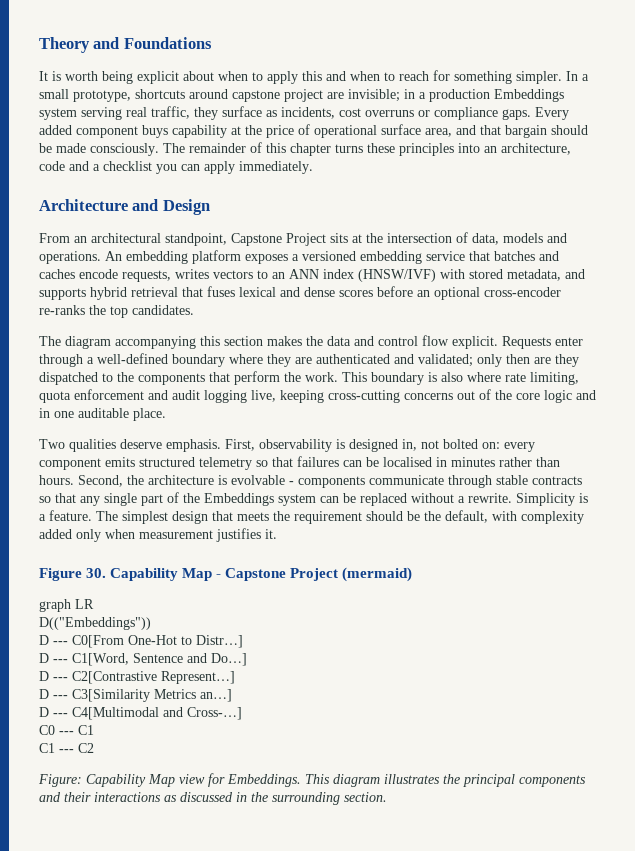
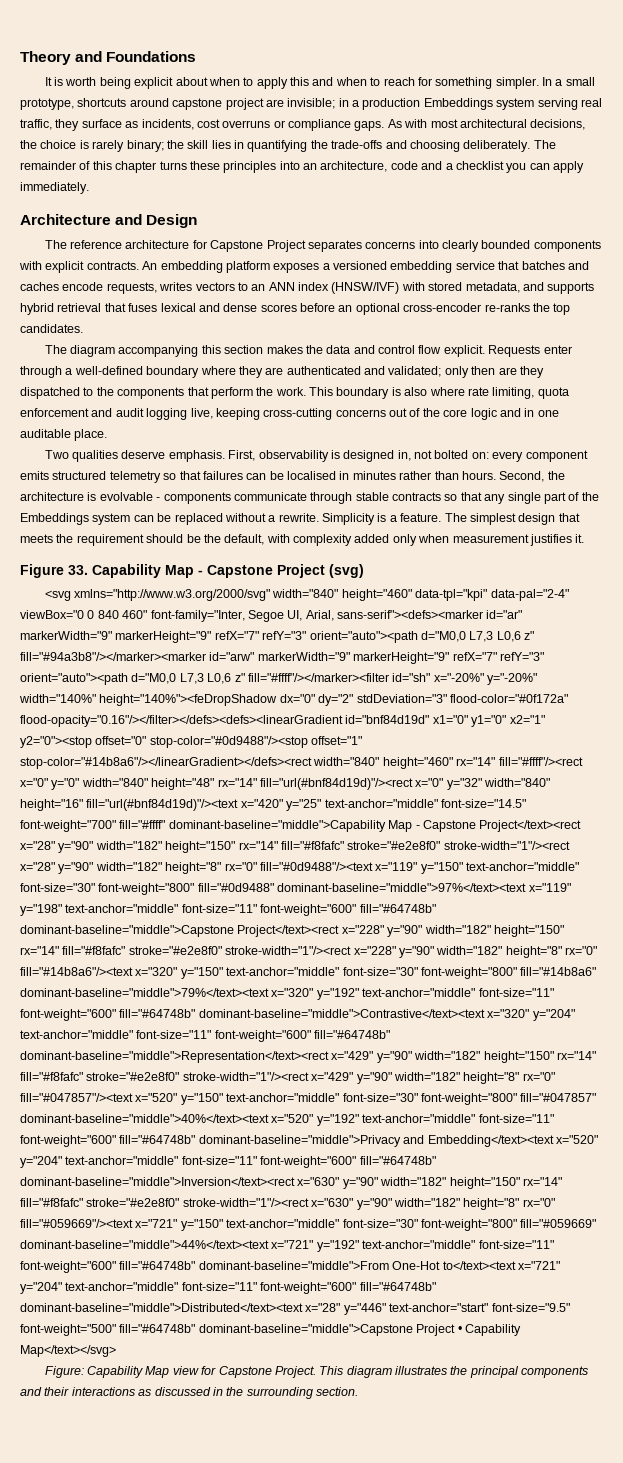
- Every added component buys capability at the price of operational surface area, and that bargain should be made consciously.
+ As with most architectural decisions, the choice is rarely binary; the skill lies in quantifying the trade-offs and choosing deliberately.
- From an architectural standpoint, Capstone Project sits at the intersection of data, models and operations.
+ The reference architecture for Capstone Project separates concerns into clearly bounded components with explicit contracts.
- Figure 30. Capability Map - Capstone Project (mermaid)
- graph LR
- D(("Embeddings"))
- D --- C0[From One-Hot to Distr…]
- D --- C1[Word, Sentence and Do…]
- D --- C2[Contrastive Represent…]
- D --- C3[Similarity Metrics an…]
- D --- C4[Multimodal and Cross-…]
- C0 --- C1
- C1 --- C2
+ Figure 33. Capability Map - Capstone Project (svg)
+ <svg xmlns="http://www.w3.org/2000/svg" width="840" height="460" data-tpl="kpi" data-pal="2-4" viewBox="0 0 840 460" font-family="Inter, Segoe UI, Arial, sans-serif"><defs><marker id="ar" markerWidth="9" markerHeight="9" refX="7" refY="3" orient="auto"><path d="M0,0 L7,3 L0,6 z" fill="#94a3b8"/></marker><marker id="arw" markerWidth="9" markerHeight="9" refX="7" refY="3" orient="auto"><path d="M0,0 L7,3 L0,6 z" fill="#ffff"/></marker><filter id="sh" x="-20%" y="-20%" width="140%" height="140%"><feDropShadow dx="0" dy="2" stdDeviation="3" flood-color="#0f172a" flood-opacity="0.16"/></filter></defs><defs><linearGradient id="bnf84d19d" x1="0" y1="0" x2="1" y2="0"><stop offset="0" stop-color="#0d9488"/><stop offset="1" stop-color="#14b8a6"/></linearGradient></defs><rect width="840" height="460" rx="14" fill="#ffff"/><rect x="0" y="0" width="840" height="48" rx="14" fill="url(#bnf84d19d)"/><rect x="0" y="32" width="840" height="16" fill="url(#bnf84d19d)"/><text x="420" y="25" text-anchor="middle" font-size="14.5" font-weight="700" fill="#ffff" dominant-baseline="middle">Capability Map - Capstone Project</text><rect x="28" y="90" width="182" height="150" rx="14" fill="#f8fafc" stroke="#e2e8f0" stroke-width="1"/><rect x="28" y="90" width="182" height="8" rx="0" fill="#0d9488"/><text x="119" y="150" text-anchor="middle" font-size="30" font-weight="800" fill="#0d9488" dominant-baseline="middle">97%</text><text x="119" y="198" text-anchor="middle" font-size="11" font-weight="600" fill="#64748b" dominant-baseline="middle">Capstone Project</text><rect x="228" y="90" width="182" height="150" rx="14" fill="#f8fafc" stroke="#e2e8f0" stroke-width="1"/><rect x="228" y="90" width="182" height="8" rx="0" fill="#14b8a6"/><text x="320" y="150" text-anchor="middle" font-size="30" font-weight="800" fill="#14b8a6" dominant-baseline="middle">79%</text><text x="320" y="192" text-anchor="middle" font-size="11" font-weight="600" fill="#64748b" dominant-baseline="middle">Contrastive</text><text x="320" y="204" text-anchor="middle" font-size="11" font-weight="600" fill="#64748b" dominant-baseline="middle">Representation</text><rect x="429" y="90" width="182" height="150" rx="14" fill="#f8fafc" stroke="#e2e8f0" stroke-width="1"/><rect x="429" y="90" width="182" height="8" rx="0" fill="#047857"/><text x="520" y="150" text-anchor="middle" font-size="30" font-weight="800" fill="#047857" dominant-baseline="middle">40%</text><text x="520" y="192" text-anchor="middle" font-size="11" font-weight="600" fill="#64748b" dominant-baseline="middle">Privacy and Embedding</text><text x="520" y="204" text-anchor="middle" font-size="11" font-weight="600" fill="#64748b" dominant-baseline="middle">Inversion</text><rect x="630" y="90" width="182" height="150" rx="14" fill="#f8fafc" stroke="#e2e8f0" stroke-width="1"/><rect x="630" y="90" width="182" height="8" rx="0" fill="#059669"/><text x="721" y="150" text-anchor="middle" font-size="30" font-weight="800" fill="#059669" dominant-baseline="middle">44%</text><text x="721" y="192" text-anchor="middle" font-size="11" font-weight="600" fill="#64748b" dominant-baseline="middle">From One-Hot to</text><text x="721" y="204" text-anchor="middle" font-size="11" font-weight="600" fill="#64748b" dominant-baseline="middle">Distributed</text><text x="28" y="446" text-anchor="start" font-size="9.5" font-weight="500" fill="#64748b" dominant-baseline="middle">Capstone Project • Capability Map</text></svg>
- Figure: Capability Map view for Embeddings.
+ Figure: Capability Map view for Capstone Project.

